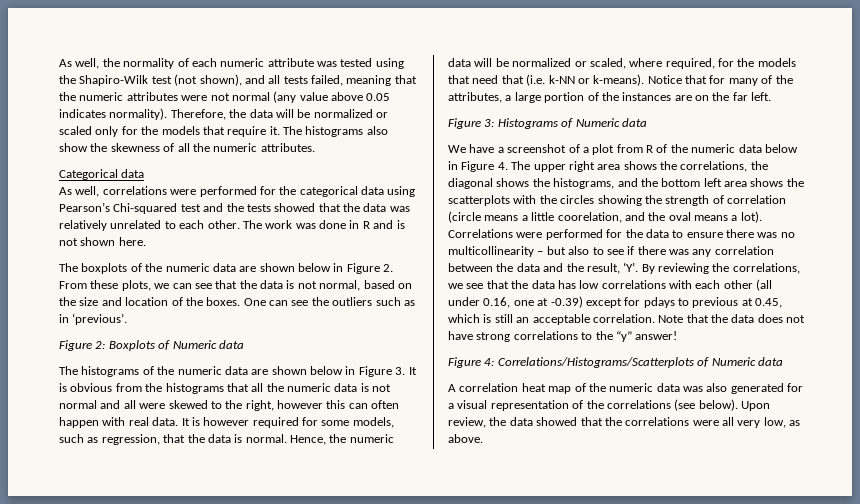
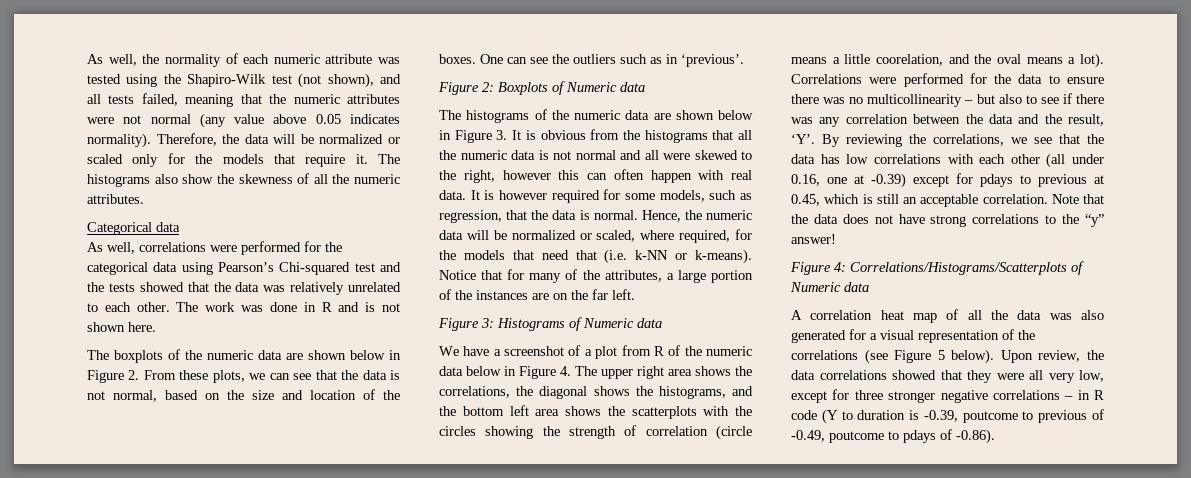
- A correlation heat map of the numeric data was also generated for a visual representation of the correlations (see below).
+ A correlation heat map of all the data was also generated for a visual representation of the correlations (see Figure 5 below).
- Upon review, the data showed that the correlations were all very low, as above.
+ Upon review, the data correlations showed that they were all very low, except for three stronger negative correlations – in R code (Y to duration is -0.39, poutcome to previous of -0.49, poutcome to pdays of -0.86).

